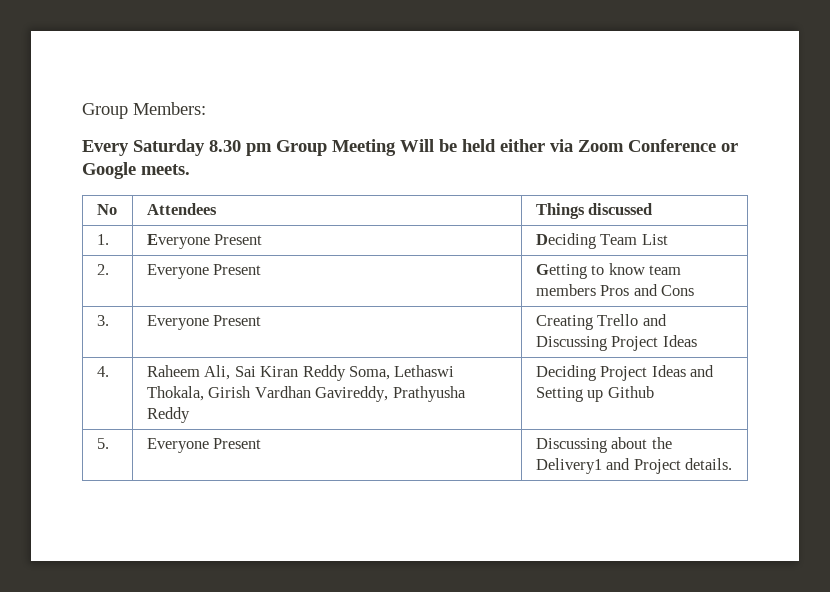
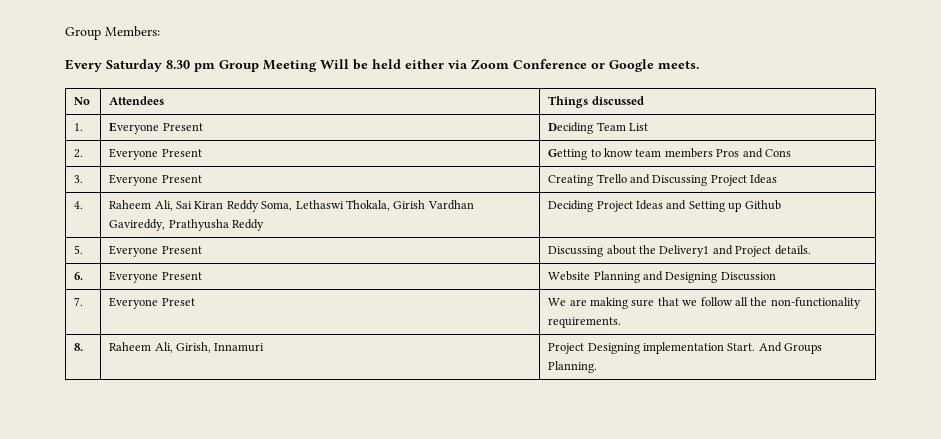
+ 6. | Everyone Present | Website Planning and Designing Discussion
+ 7. | Everyone Preset | We are making sure that we follow all the non-functionality requirements.
+ 8. | Raheem Ali, Girish, Innamuri | Project Designing implementation Start. And Groups Planning.

